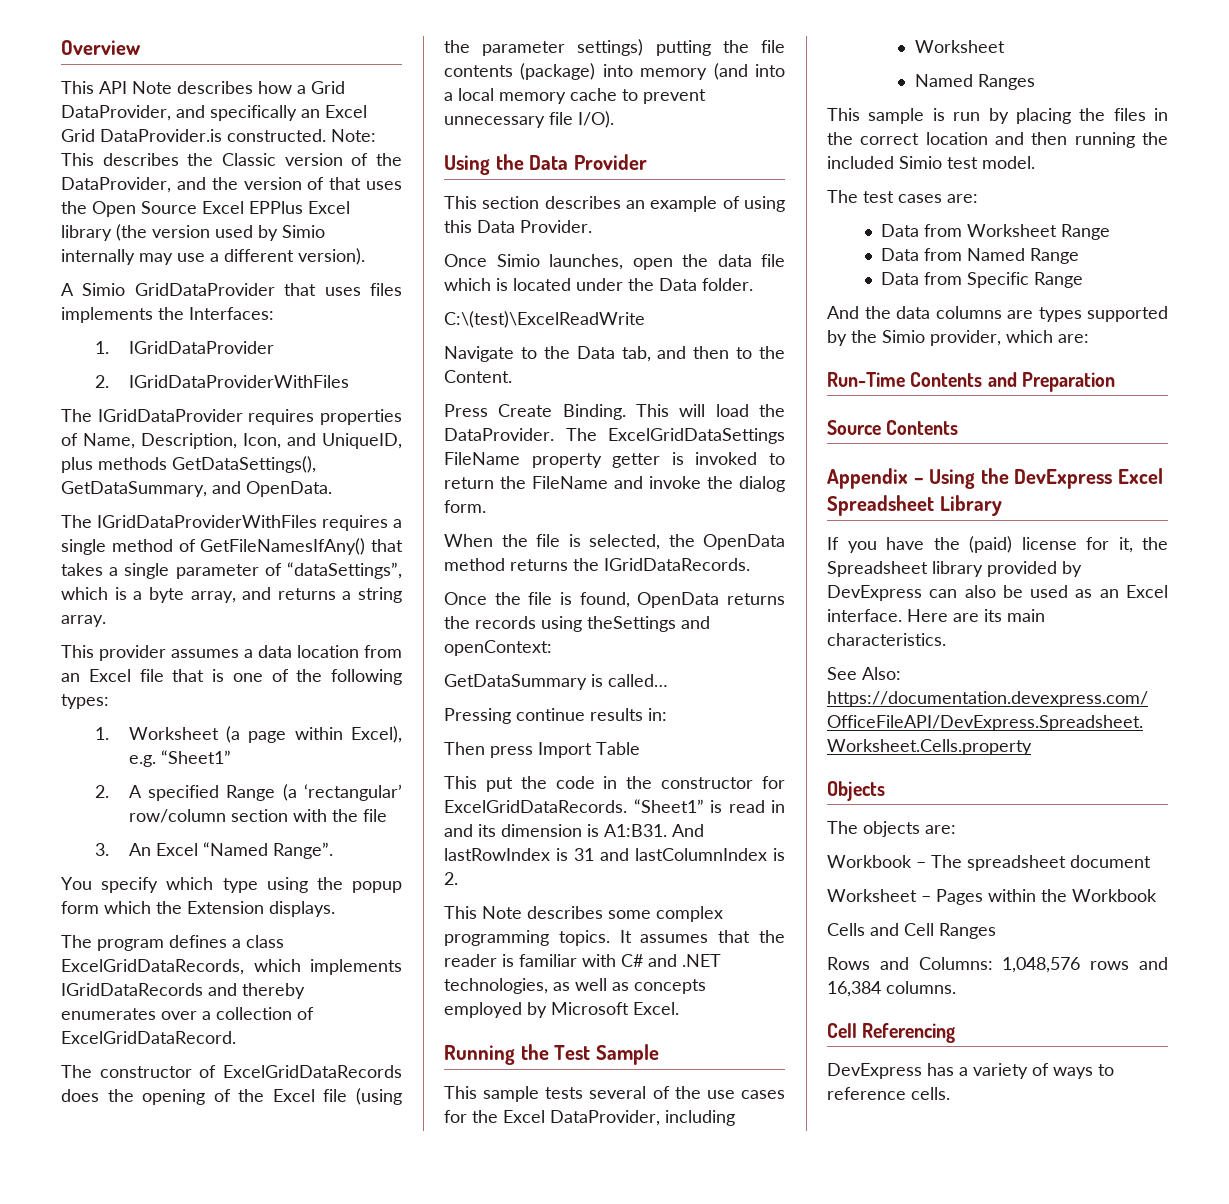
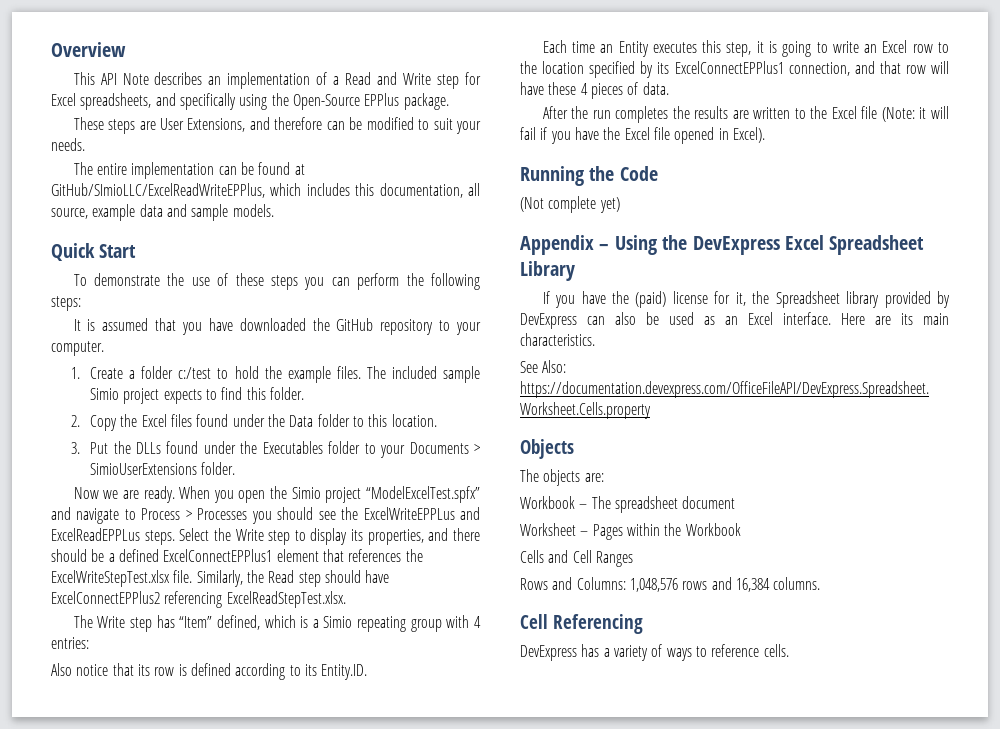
- This API Note describes how a Grid DataProvider, and specifically an Excel Grid DataProvider.is constructed. Note: This describes the Classic version of the DataProvider, and the version of that uses the Open Source Excel EPPlus Excel library (the version used by Simio internally may use a different version).
- A Simio GridDataProvider that uses files implements the Interfaces:
- 1. IGridDataProvider
- 2. IGridDataProviderWithFiles
- The IGridDataProvider requires properties of Name, Description, Icon, and UniqueID, plus methods GetDataSettings(), GetDataSummary, and OpenData.
- The IGridDataProviderWithFiles requires a single method of GetFileNamesIfAny() that takes a single parameter of “dataSettings”, which is a byte array, and returns a string array.
- This provider assumes a data location from an Excel file that is one of the following types:
- 1. Worksheet (a page within Excel), e.g. “Sheet1”
- 2. A specified Range (a ‘rectangular’ row/column section with the file
- 3. An Excel “Named Range”.
- You specify which type using the popup form which the Extension displays.
- The program defines a class ExcelGridDataRecords, which implements IGridDataRecords and thereby enumerates over a collection of ExcelGridDataRecord.
- The constructor of ExcelGridDataRecords does the opening of the Excel file (using the parameter settings) putting the file contents (package) into memory (and into a local memory cache to prevent unnecessary file I/O).
- Using the Data Provider
- This section describes an example of using this Data Provider.
- Once Simio launches, open the data file which is located under the Data folder.
- C:\(test)\ExcelReadWrite
- Navigate to the Data tab, and then to the Content.
- Press Create Binding. This will load the DataProvider. The ExcelGridDataSettings FileName property getter is invoked to return the FileName and invoke the dialog form.
- When the file is selected, the OpenData method returns the IGridDataRecords.
- Once the file is found, OpenData returns the records using theSettings and openContext:
- GetDataSummary is called…
- Pressing continue results in:
- Then press Import Table
- This put the code in the constructor for ExcelGridDataRecords. “Sheet1” is read in and its dimension is A1:B31. And lastRowIndex is 31 and lastColumnIndex is 2.
- This Note describes some complex programming topics. It assumes that the reader is familiar with C# and .NET technologies, as well as concepts employed by Microsoft Excel.
- Running the Test Sample
- This sample tests several of the use cases for the Excel DataProvider, including
- Worksheet
- Named Ranges
- This sample is run by placing the files in the correct location and then running the included Simio test model.
- The test cases are:
- Data from Worksheet Range
- Data from Named Range
- Data from Specific Range
- And the data columns are types supported by the Simio provider, which are:
- Run-Time Contents and Preparation
- Source Contents
+ This API Note describes an implementation of a Read and Write step for Excel spreadsheets, and specifically using the Open-Source EPPlus package.
+ These steps are User Extensions, and therefore can be modified to suit your needs.
+ The entire implementation can be found at GitHub/SImioLLC/ExcelReadWriteEPPlus, which includes this documentation, all source, example data and sample models.
+ Quick Start
+ To demonstrate the use of these steps you can perform the following steps:
+ It is assumed that you have downloaded the GitHub repository to your computer.
+ 1. Create a folder c:/test to hold the example files. The included sample Simio project expects to find this folder.
+ 2. Copy the Excel files found under the Data folder to this location.
+ 3. Put the DLLs found under the Executables folder to your Documents > SimioUserExtensions folder.
+ Now we are ready. When you open the Simio project “ModelExcelTest.spfx” and navigate to Process > Processes you should see the ExcelWriteEPPLus and ExcelReadEPPLus steps. Select the Write step to display its properties, and there should be a defined ExcelConnectEPPlus1 element that references the ExcelWriteStepTest.xlsx file. Similarly, the Read step should have ExcelConnectEPPlus2 referencing ExcelReadStepTest.xlsx.
+ The Write step has “Item” defined, which is a Simio repeating group with 4 entries:
+ Also notice that its row is defined according to its Entity.ID.
+ Each time an Entity executes this step, it is going to write an Excel row to the location specified by its ExcelConnectEPPlus1 connection, and that row will have these 4 pieces of data.
+ After the run completes the results are written to the Excel file (Note: it will fail if you have the Excel file opened in Excel).
+ Running the Code
+ (Not complete yet)

